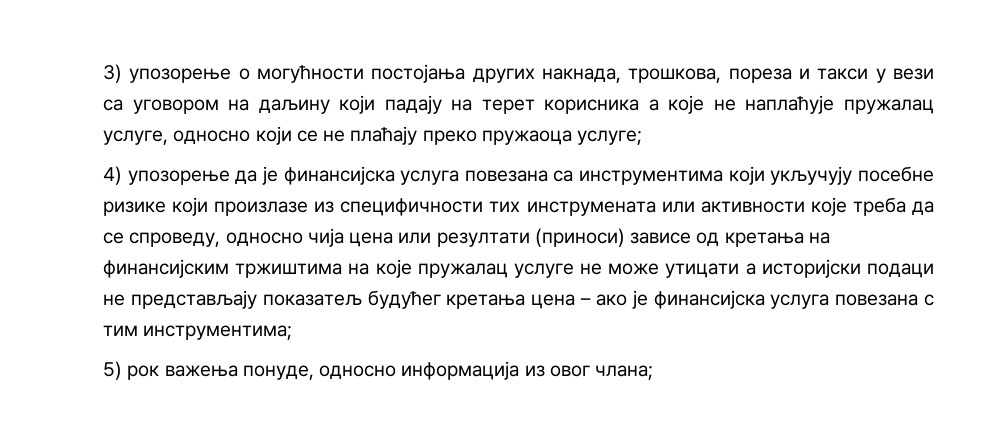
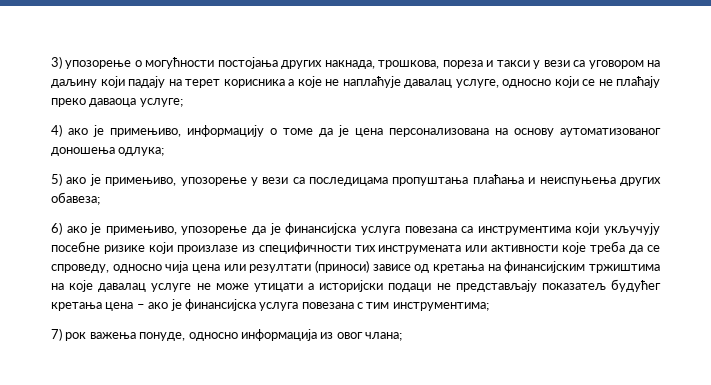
- 3) упозорење о могућности постојања других накнада, трошкова, пореза и такси у вези са уговором на даљину који падају на терет корисника а које не наплаћује пружалац услуге, односно који се не плаћају преко пружаоца услуге;
+ 3) упозорење о могућности постојања других накнада, трошкова, пореза и такси у вези са уговором на даљину који падају на терет корисника а које не наплаћује давалац услуге, односно који се не плаћају преко даваоца услуге;
- 4) упозорење да је финансијска услуга повезана са инструментима који укључују посебне ризике који произлазе из специфичности тих инструмената или активности које треба да се спроведу, односно чија цена или резултати (приноси) зависе од кретања на финансијским тржиштима на које пружалац услуге не може утицати а историјски подаци не представљају показатељ будућег кретања цена – ако је финансијска услуга повезана с тим инструментима;
+ 4) ако је примењиво, информацију о томе да је цена персонализована на основу аутоматизованог доношења одлука;
+ 5) ако је примењиво, упозорење у вези са последицама пропуштања плаћања и неиспуњења других обавеза;
+ 6) ако је примењиво, упозорење да је финансијска услуга повезана са инструментима који укључују посебне ризике који произлазе из специфичности тих инструмената или активности које треба да се спроведу, односно чија цена или резултати (приноси) зависе од кретања на финансијским тржиштима на које давалац услуге не може утицати а историјски подаци не представљају показатељ будућег кретања цена – ако је финансијска услуга повезана с тим инструментима;
- 5) рок важења понуде, односно информација из овог члана;
+ 7) рок важења понуде, односно информација из овог члана;

